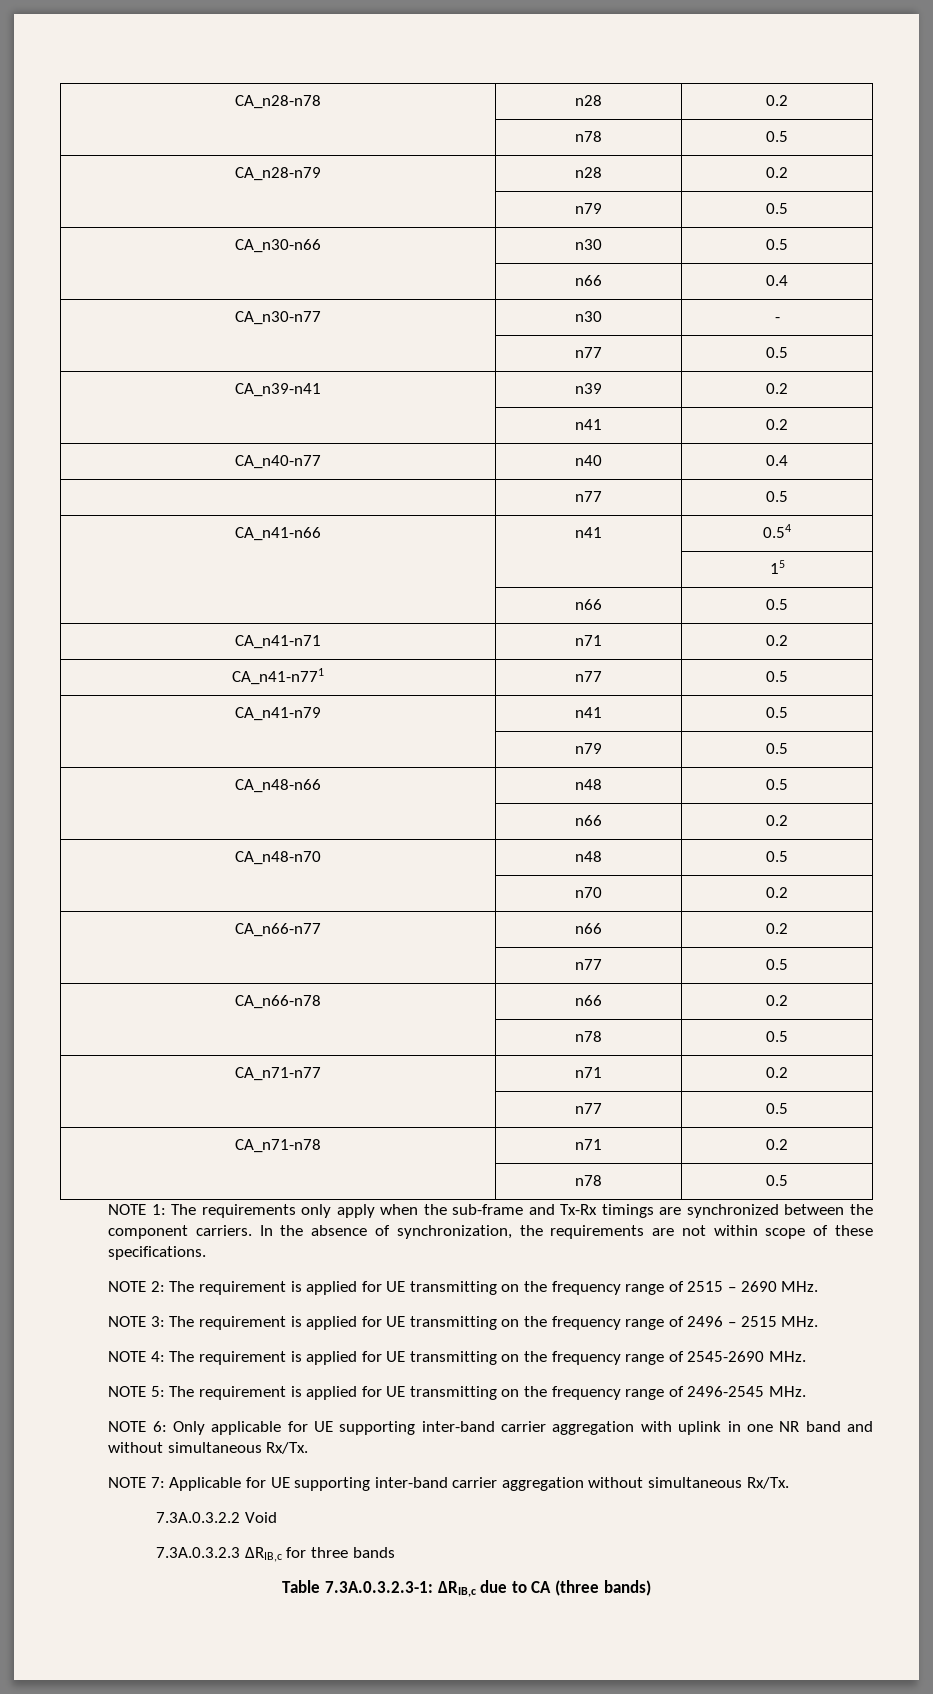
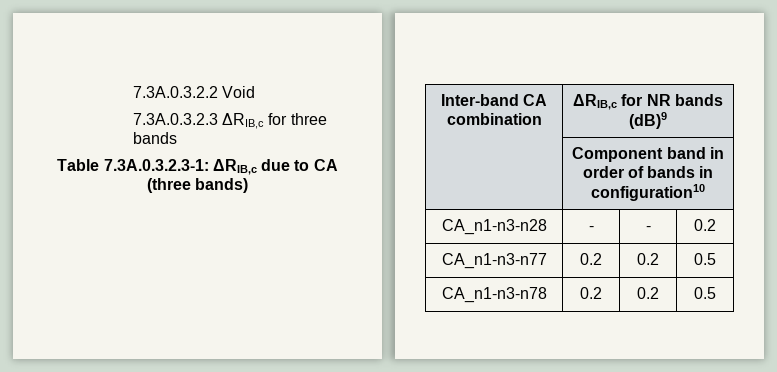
- CA_n28-n78 | n28 | 0.2
- | n78 | 0.5
- CA_n28-n79 | n28 | 0.2
- | n79 | 0.5
- CA_n30-n66 | n30 | 0.5
- | n66 | 0.4
- CA_n30-n77 | n30 | -
- | n77 | 0.5
- CA_n39-n41 | n39 | 0.2
- | n41 | 0.2
- CA_n40-n77 | n40 | 0.4
- | n77 | 0.5
- CA_n41-n66 | n41 | 0.54
- | | 15
- | n66 | 0.5
- CA_n41-n71 | n71 | 0.2
- CA_n41-n771 | n77 | 0.5
- CA_n41-n79 | n41 | 0.5
- | n79 | 0.5
- CA_n48-n66 | n48 | 0.5
- | n66 | 0.2
- CA_n48-n70 | n48 | 0.5
- | n70 | 0.2
- CA_n66-n77 | n66 | 0.2
- | n77 | 0.5
- CA_n66-n78 | n66 | 0.2
- | n78 | 0.5
- CA_n71-n77 | n71 | 0.2
- | n77 | 0.5
- CA_n71-n78 | n71 | 0.2
- | n78 | 0.5
- NOTE 1: The requirements only apply when the sub-frame and Tx-Rx timings are synchronized between the component carriers. In the absence of synchronization, the requirements are not within scope of these specifications.
- NOTE 2: The requirement is applied for UE transmitting on the frequency range of 2515 – 2690 MHz.
- NOTE 3: The requirement is applied for UE transmitting on the frequency range of 2496 – 2515 MHz.
- NOTE 4: The requirement is applied for UE transmitting on the frequency range of 2545-2690 MHz.
- NOTE 5: The requirement is applied for UE transmitting on the frequency range of 2496-2545 MHz.
- NOTE 6: Only applicable for UE supporting inter-band carrier aggregation with uplink in one NR band and without simultaneous Rx/Tx.
- NOTE 7: Applicable for UE supporting inter-band carrier aggregation without simultaneous Rx/Tx.
+ Inter-band CA combination | ΔRIB,c for NR bands (dB)9
+ | Component band in order of bands in configuration10
+ CA_n1-n3-n28 | - | - | 0.2
+ CA_n1-n3-n77 | 0.2 | 0.2 | 0.5
+ CA_n1-n3-n78 | 0.2 | 0.2 | 0.5

